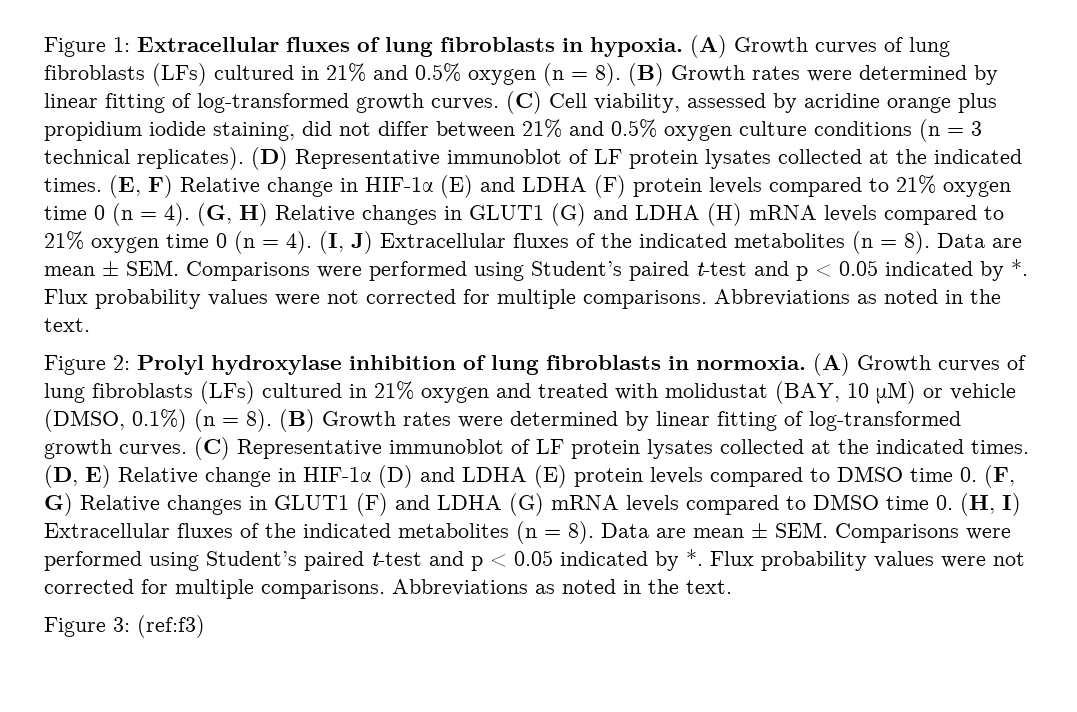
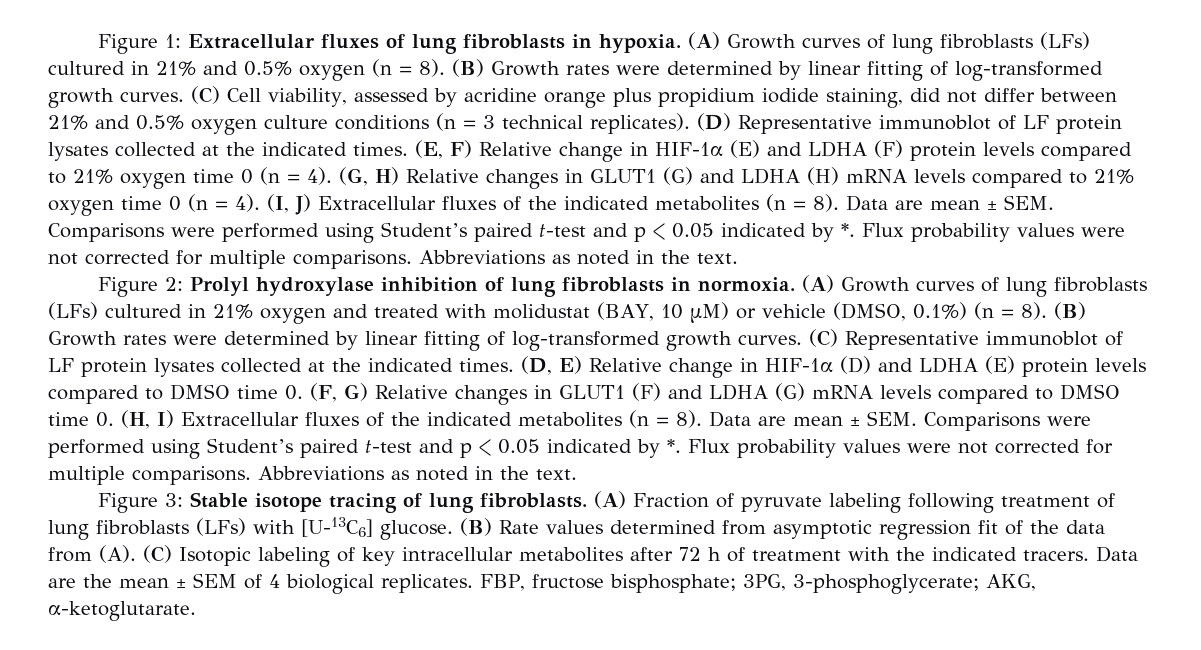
- Figure 3: (ref:f3)
+ Figure 3: Stable isotope tracing of lung fibroblasts. (A) Fraction of pyruvate labeling following treatment of lung fibroblasts (LFs) with [U-13C6] glucose. (B) Rate values determined from asymptotic regression fit of the data from (A). (C) Isotopic labeling of key intracellular metabolites after 72 h of treatment with the indicated tracers. Data are the mean ± SEM of 4 biological replicates. FBP, fructose bisphosphate; 3PG, 3-phosphoglycerate; AKG, α-ketoglutarate.

